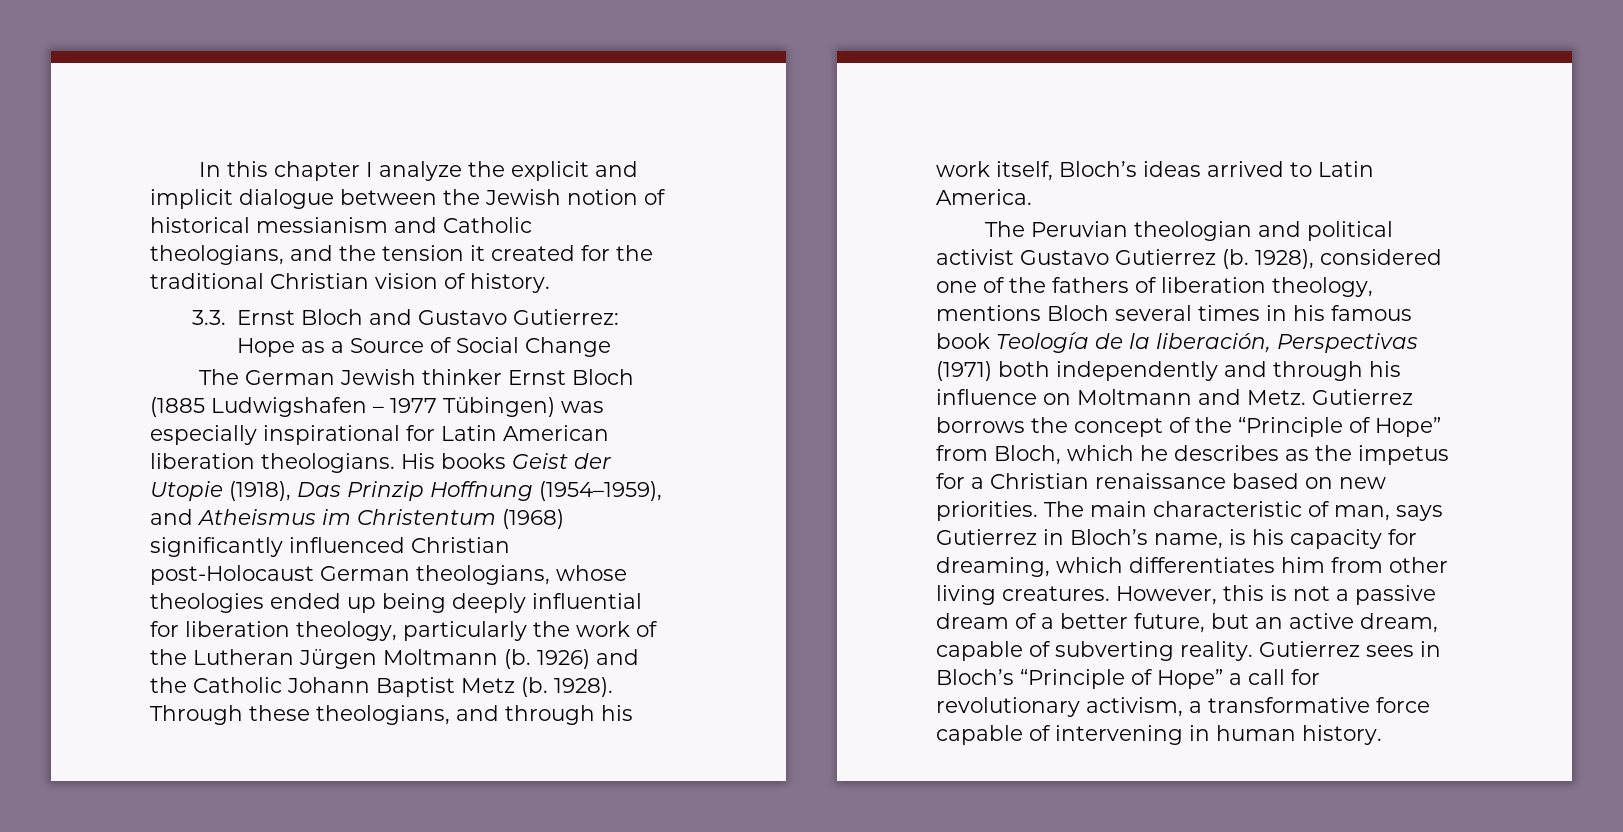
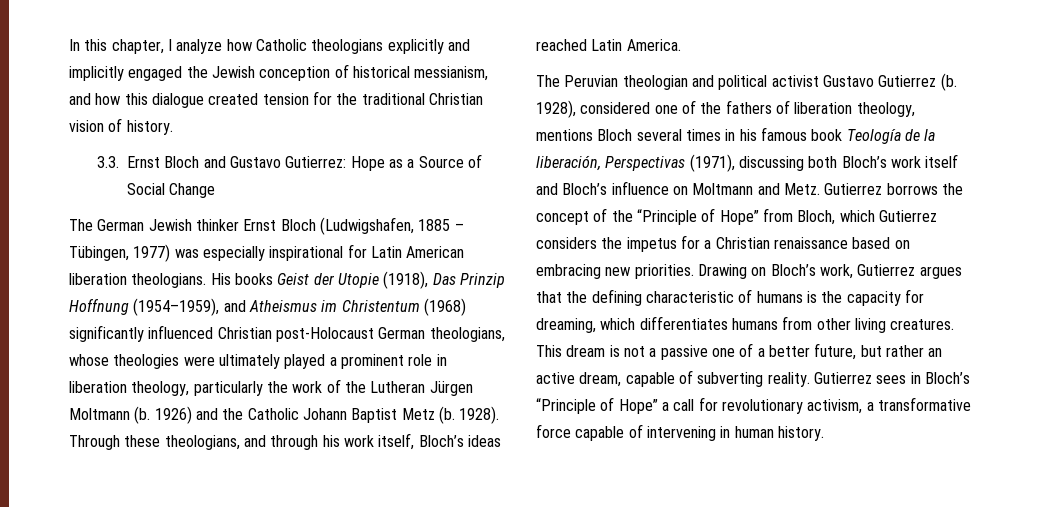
- In this chapter I analyze the explicit and implicit dialogue between the Jewish notion of historical messianism and Catholic theologians, and the tension it created for the traditional Christian vision of history.
+ In this chapter, I analyze how Catholic theologians explicitly and implicitly engaged the Jewish conception of historical messianism, and how this dialogue created tension for the traditional Christian vision of history.
- The German Jewish thinker Ernst Bloch (1885 Ludwigshafen – 1977 Tübingen) was especially inspirational for Latin American liberation theologians.
+ The German Jewish thinker Ernst Bloch (Ludwigshafen, 1885 – Tübingen, 1977) was especially inspirational for Latin American liberation theologians.
- His books Geist der Utopie (1918), Das Prinzip Hoffnung (1954–1959), and Atheismus im Christentum (1968) significantly influenced Christian post-Holocaust German theologians, whose theologies ended up being deeply influential for liberation theology, particularly the work of the Lutheran Jürgen Moltmann (b.
+ His books Geist der Utopie (1918), Das Prinzip Hoffnung (1954–1959), and Atheismus im Christentum (1968) significantly influenced Christian post-Holocaust German theologians, whose theologies were ultimately played a prominent role in liberation theology, particularly the work of the Lutheran Jürgen Moltmann (b.
- Through these theologians, and through his work itself, Bloch’s ideas arrived to Latin America.
+ Through these theologians, and through his work itself, Bloch’s ideas reached Latin America.
- 1928), considered one of the fathers of liberation theology, mentions Bloch several times in his famous book Teología de la liberación, Perspectivas (1971) both independently and through his influence on Moltmann and Metz.
+ 1928), considered one of the fathers of liberation theology, mentions Bloch several times in his famous book Teología de la liberación, Perspectivas (1971), discussing both Bloch’s work itself and Bloch’s influence on Moltmann and Metz.
- Gutierrez borrows the concept of the “Principle of Hope” from Bloch, which he describes as the impetus for a Christian renaissance based on new priorities.
+ Gutierrez borrows the concept of the “Principle of Hope” from Bloch, which Gutierrez considers the impetus for a Christian renaissance based on embracing new priorities.
- The main characteristic of man, says Gutierrez in Bloch’s name, is his capacity for dreaming, which differentiates him from other living creatures.
+ Drawing on Bloch’s work, Gutierrez argues that the defining characteristic of humans is the capacity for dreaming, which differentiates humans from other living creatures.
- However, this is not a passive dream of a better future, but an active dream, capable of subverting reality.
+ This dream is not a passive one of a better future, but rather an active dream, capable of subverting reality.

